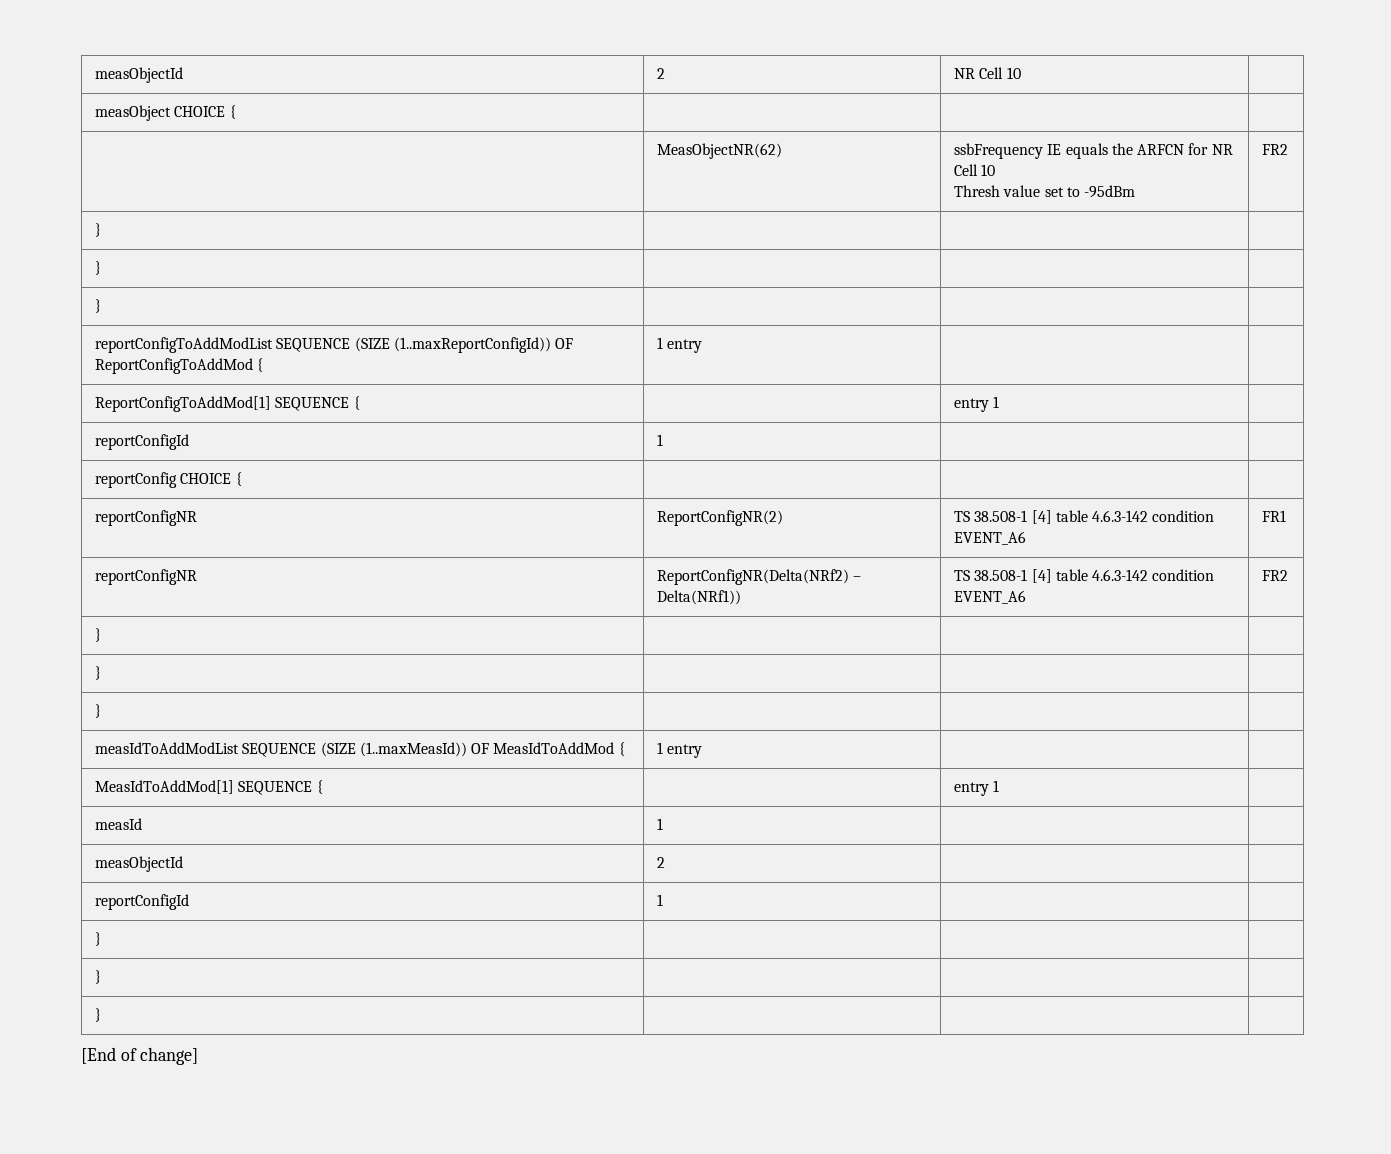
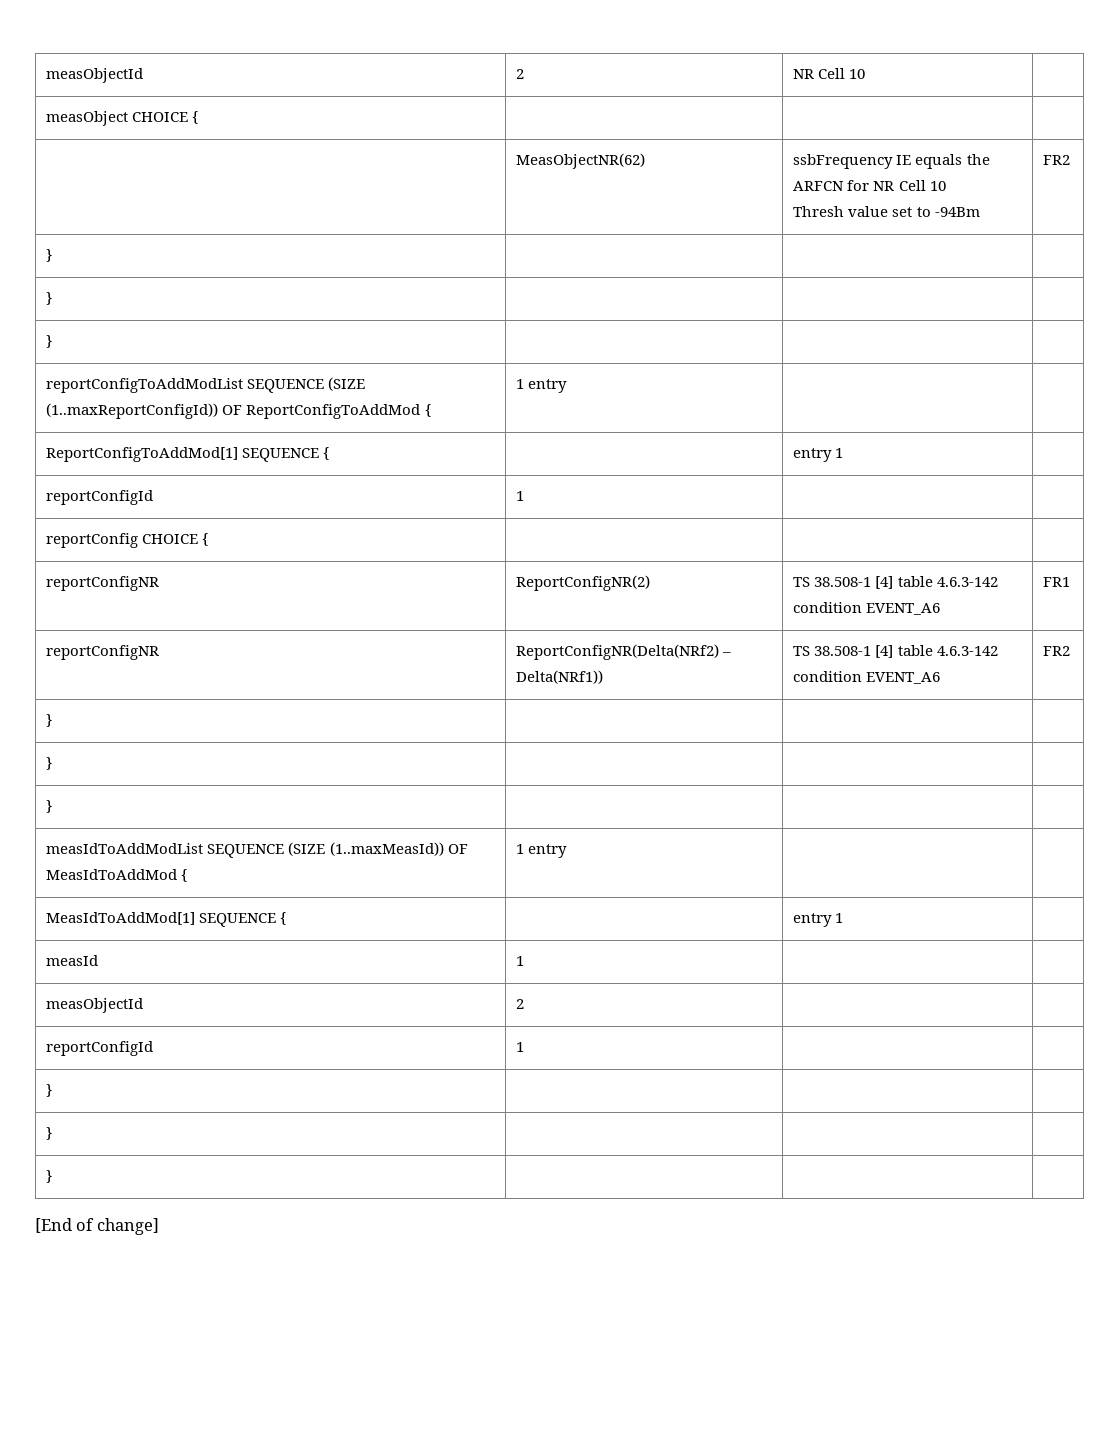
  | MeasObjectNR(62) | ssbFrequency IE equals the ARFCN for NR Cell 10
- Thresh value set to -95dBm | FR2
+ Thresh value set to -94Bm | FR2

